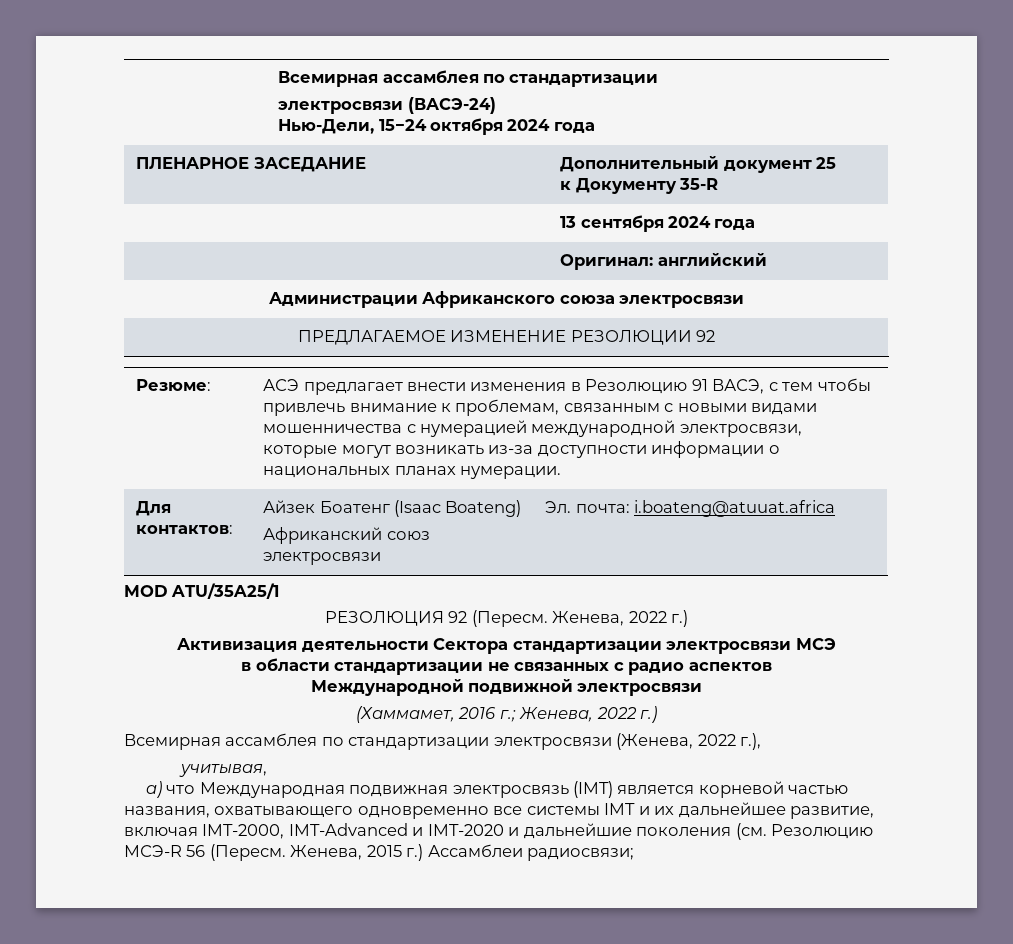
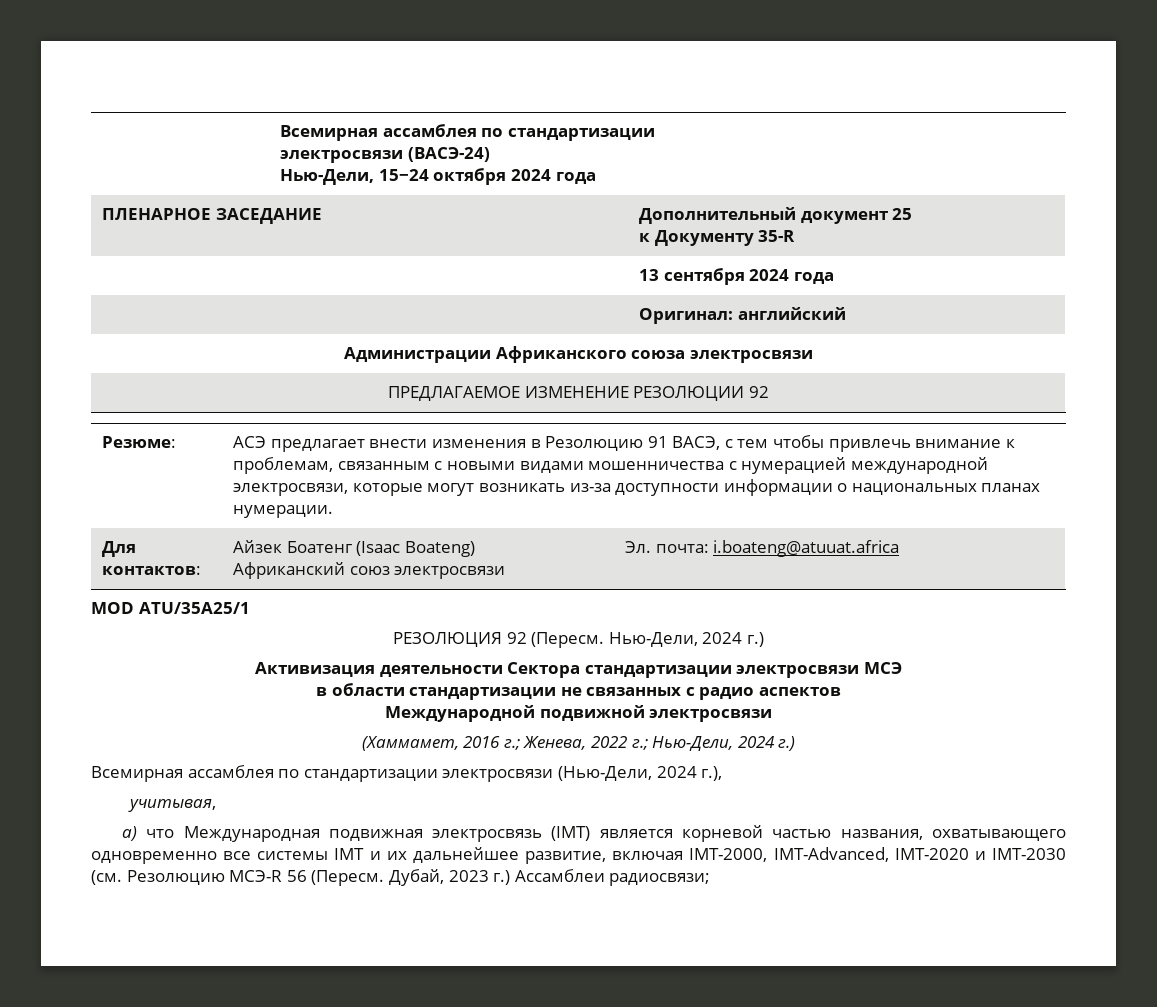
- РЕЗОЛЮЦИЯ 92 (Пересм. Женева, 2022 г.)
+ РЕЗОЛЮЦИЯ 92 (Пересм. Нью-Дели, 2024 г.)
- (Хаммамет, 2016 г.; Женева, 2022 г.)
+ (Хаммамет, 2016 г.; Женева, 2022 г.; Нью-Дели, 2024 г.)
- Всемирная ассамблея по стандартизации электросвязи (Женева, 2022 г.),
+ Всемирная ассамблея по стандартизации электросвязи (Нью-Дели, 2024 г.),
- a) что Международная подвижная электросвязь (IMT) является корневой частью названия, охватывающего одновременно все системы IMT и их дальнейшее развитие, включая IMT-2000, IMT-Advanced и IMT-2020 и дальнейшие поколения (см. Резолюцию МСЭ-R 56 (Пересм.
+ a) что Международная подвижная электросвязь (IMT) является корневой частью названия, охватывающего одновременно все системы IMT и их дальнейшее развитие, включая IMT-2000, IMT-Advanced, IMT-2020 и IMT-2030 (см. Резолюцию МСЭ-R 56 (Пересм.
- Женева, 2015 г.) Ассамблеи радиосвязи;
+ Дубай, 2023 г.) Ассамблеи радиосвязи;

